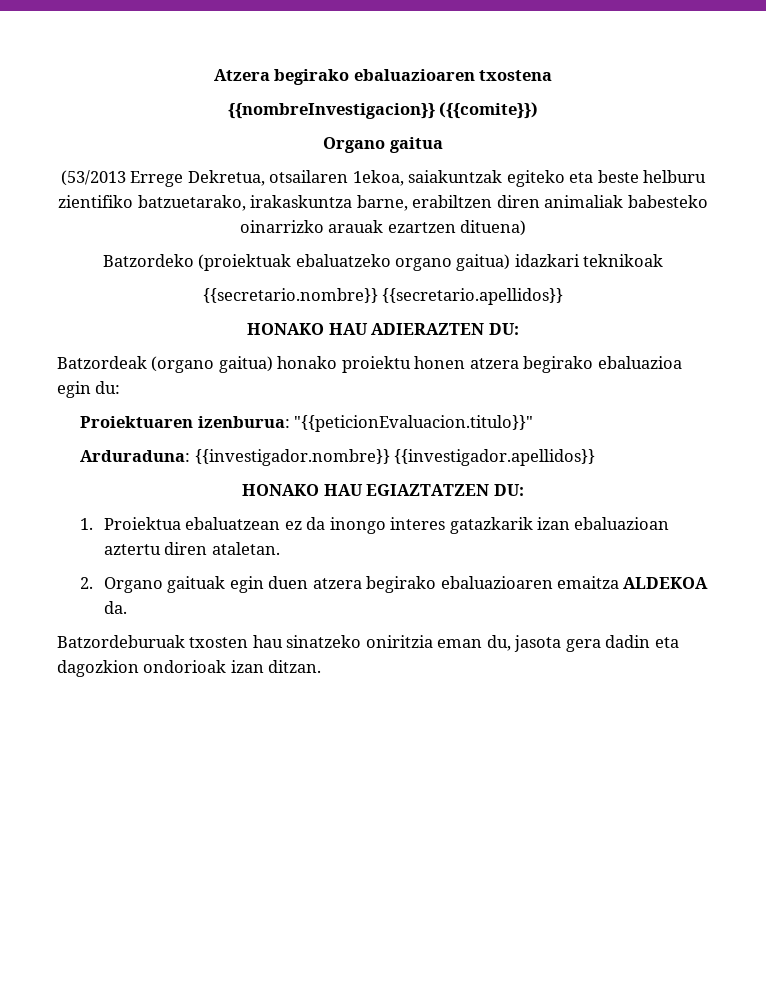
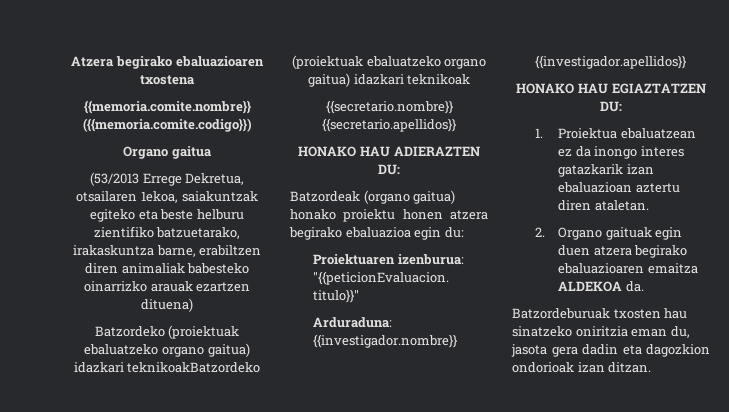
- {{nombreInvestigacion}} ({{comite}})
+ {{memoria.comite.nombre}} ({{memoria.comite.codigo}})
- Batzordeko (proiektuak ebaluatzeko organo gaitua) idazkari teknikoak
+ Batzordeko (proiektuak ebaluatzeko organo gaitua) idazkari teknikoakBatzordeko (proiektuak ebaluatzeko organo gaitua) idazkari teknikoak

